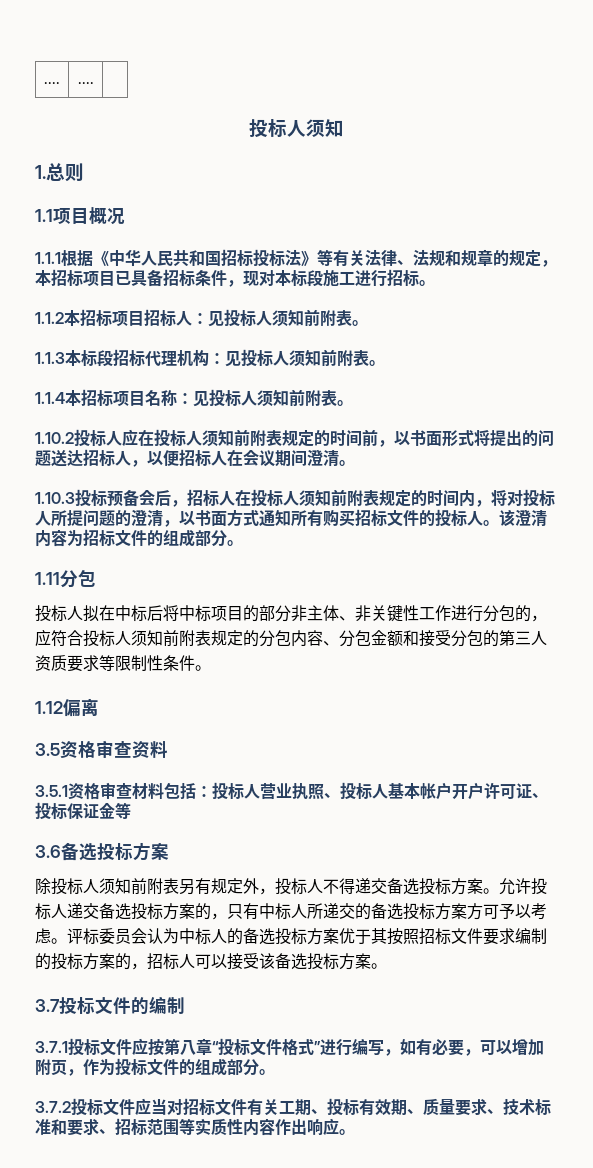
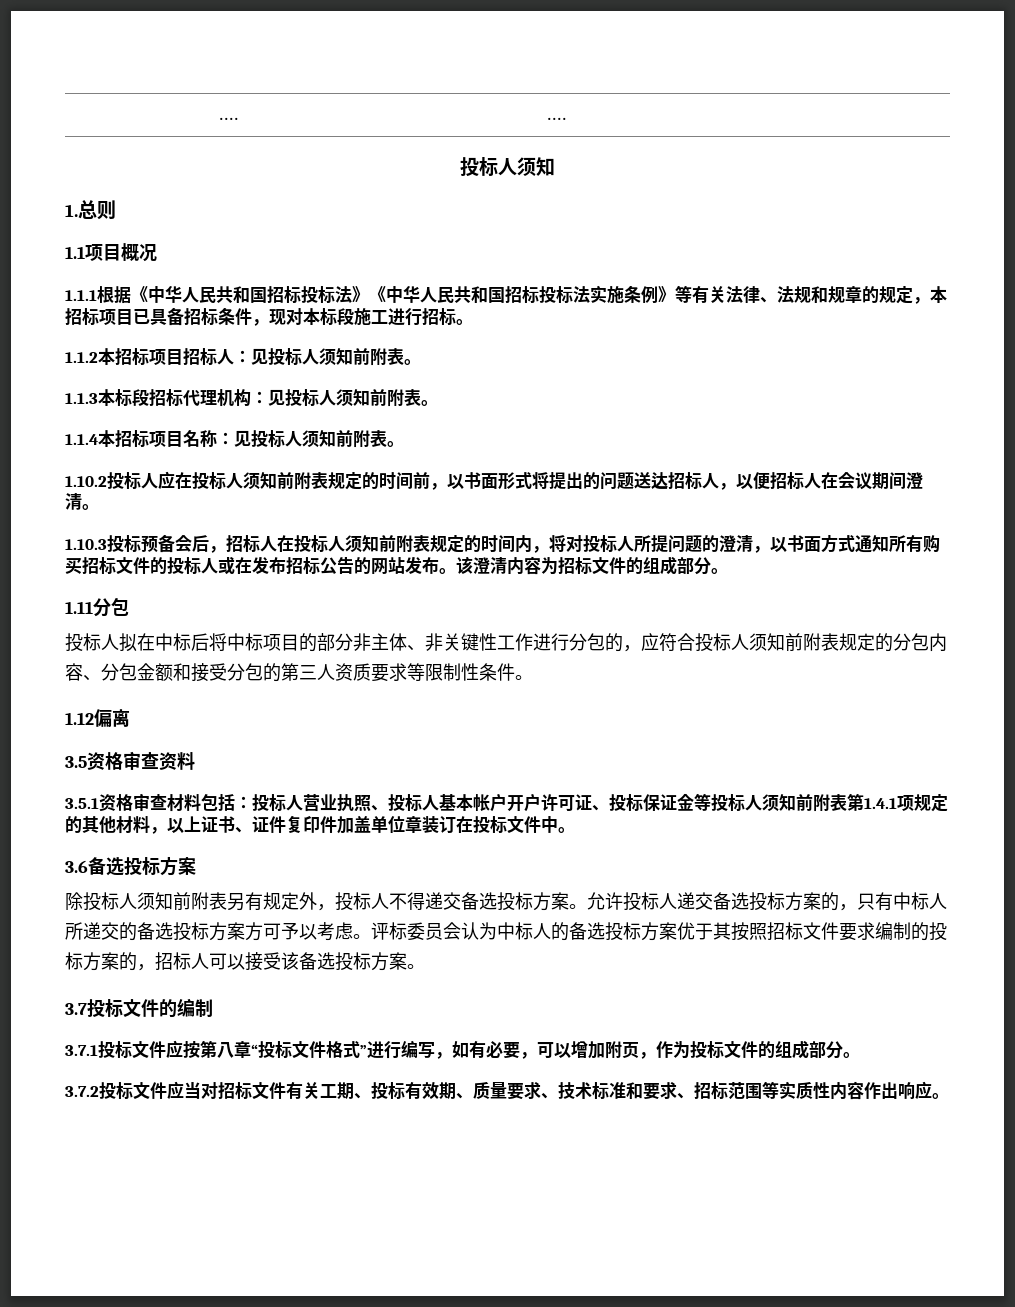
- 1.1.1根据《中华人民共和国招标投标法》等有关法律、法规和规章的规定，本招标项目已具备招标条件，现对本标段施工进行招标。
+ 1.1.1根据《中华人民共和国招标投标法》《中华人民共和国招标投标法实施条例》等有关法律、法规和规章的规定，本招标项目已具备招标条件，现对本标段施工进行招标。
- 1.10.3投标预备会后，招标人在投标人须知前附表规定的时间内，将对投标人所提问题的澄清，以书面方式通知所有购买招标文件的投标人。
+ 1.10.3投标预备会后，招标人在投标人须知前附表规定的时间内，将对投标人所提问题的澄清，以书面方式通知所有购买招标文件的投标人或在发布招标公告的网站发布。
- 3.5.1资格审查材料包括：投标人营业执照、投标人基本帐户开户许可证、投标保证金等
+ 3.5.1资格审查材料包括：投标人营业执照、投标人基本帐户开户许可证、投标保证金等投标人须知前附表第1.4.1项规定的其他材料，以上证书、证件复印件加盖单位章装订在投标文件中。

